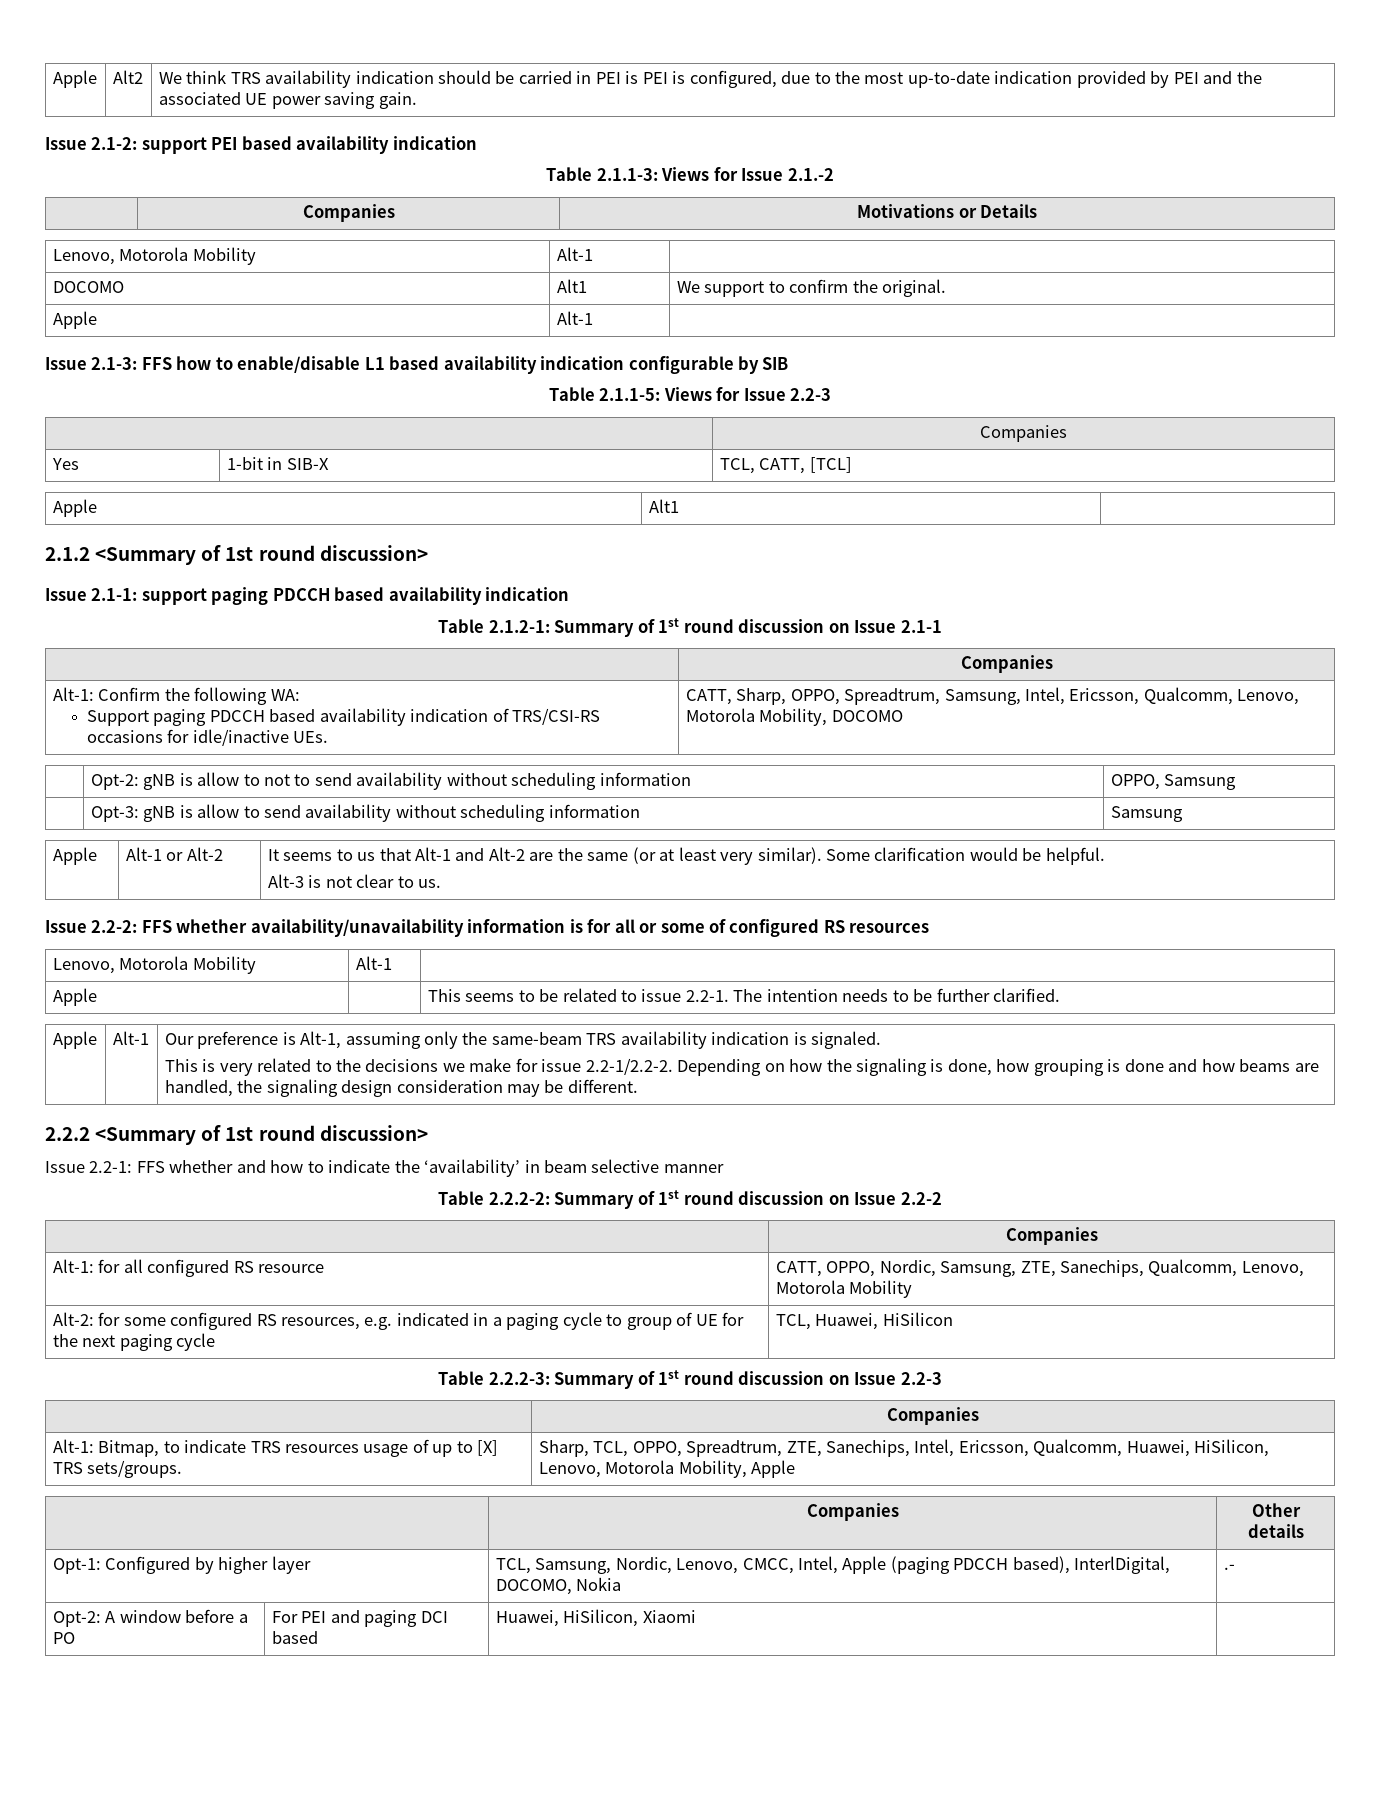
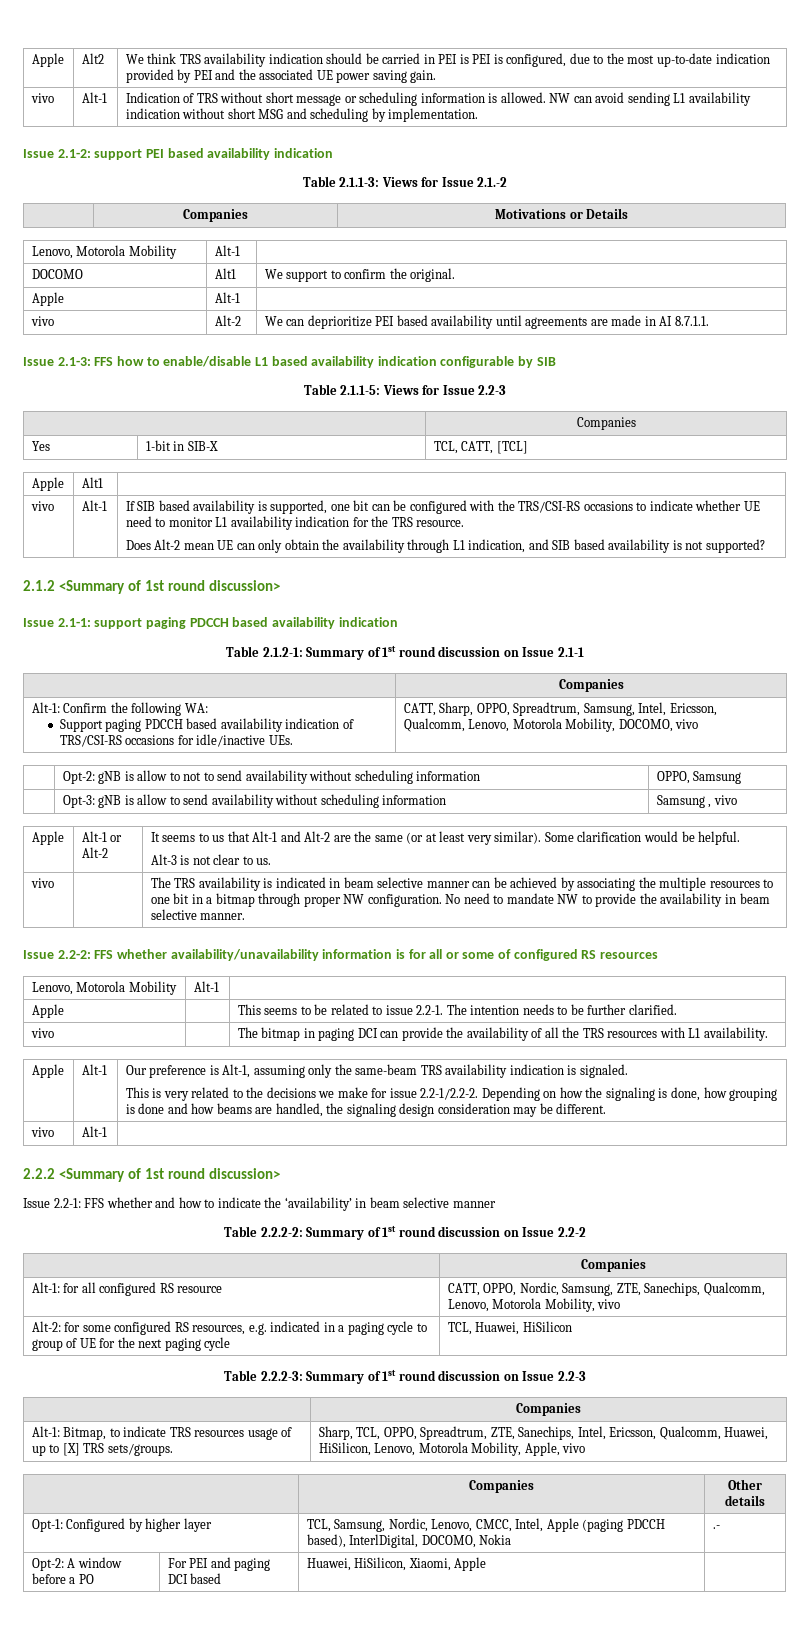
+ vivo | Alt-1 | Indication of TRS without short message or scheduling information is allowed. NW can avoid sending L1 availability indication without short MSG and scheduling by implementation.
+ vivo | Alt-2 | We can deprioritize PEI based availability until agreements are made in AI 8.7.1.1.
+ vivo | Alt-1 | If SIB based availability is supported, one bit can be configured with the TRS/CSI-RS occasions to indicate whether UE need to monitor L1 availability indication for the TRS resource.
+ Does Alt-2 mean UE can only obtain the availability through L1 indication, and SIB based availability is not supported?
  Alt-1: Confirm the following WA:
- Support paging PDCCH based availability indication of TRS/CSI-RS occasions for idle/inactive UEs. | CATT, Sharp, OPPO, Spreadtrum, Samsung, Intel, Ericsson, Qualcomm, Lenovo, Motorola Mobility, DOCOMO
+ Support paging PDCCH based availability indication of TRS/CSI-RS occasions for idle/inactive UEs. | CATT, Sharp, OPPO, Spreadtrum, Samsung, Intel, Ericsson, Qualcomm, Lenovo, Motorola Mobility, DOCOMO, vivo
- | Opt-3: gNB is allow to send availability without scheduling information | Samsung
+ | Opt-3: gNB is allow to send availability without scheduling information | Samsung , vivo
+ vivo | | The TRS availability is indicated in beam selective manner can be achieved by associating the multiple resources to one bit in a bitmap through proper NW configuration. No need to mandate NW to provide the availability in beam selective manner.
+ vivo | | The bitmap in paging DCI can provide the availability of all the TRS resources with L1 availability.
  This is very related to the decisions we make for issue 2.2-1/2.2-2. Depending on how the signaling is done, how grouping is done and how beams are handled, the signaling design consideration may be different.
+ vivo | Alt-1 |
- Alt-1: for all configured RS resource | CATT, OPPO, Nordic, Samsung, ZTE, Sanechips, Qualcomm, Lenovo, Motorola Mobility
+ Alt-1: for all configured RS resource | CATT, OPPO, Nordic, Samsung, ZTE, Sanechips, Qualcomm, Lenovo, Motorola Mobility, vivo
- Alt-1: Bitmap, to indicate TRS resources usage of up to [X] TRS sets/groups. | Sharp, TCL, OPPO, Spreadtrum, ZTE, Sanechips, Intel, Ericsson, Qualcomm, Huawei, HiSilicon, Lenovo, Motorola Mobility, Apple
+ Alt-1: Bitmap, to indicate TRS resources usage of up to [X] TRS sets/groups. | Sharp, TCL, OPPO, Spreadtrum, ZTE, Sanechips, Intel, Ericsson, Qualcomm, Huawei, HiSilicon, Lenovo, Motorola Mobility, Apple, vivo
- Opt-2: A window before a PO | For PEI and paging DCI based | Huawei, HiSilicon, Xiaomi |
+ Opt-2: A window before a PO | For PEI and paging DCI based | Huawei, HiSilicon, Xiaomi, Apple |

